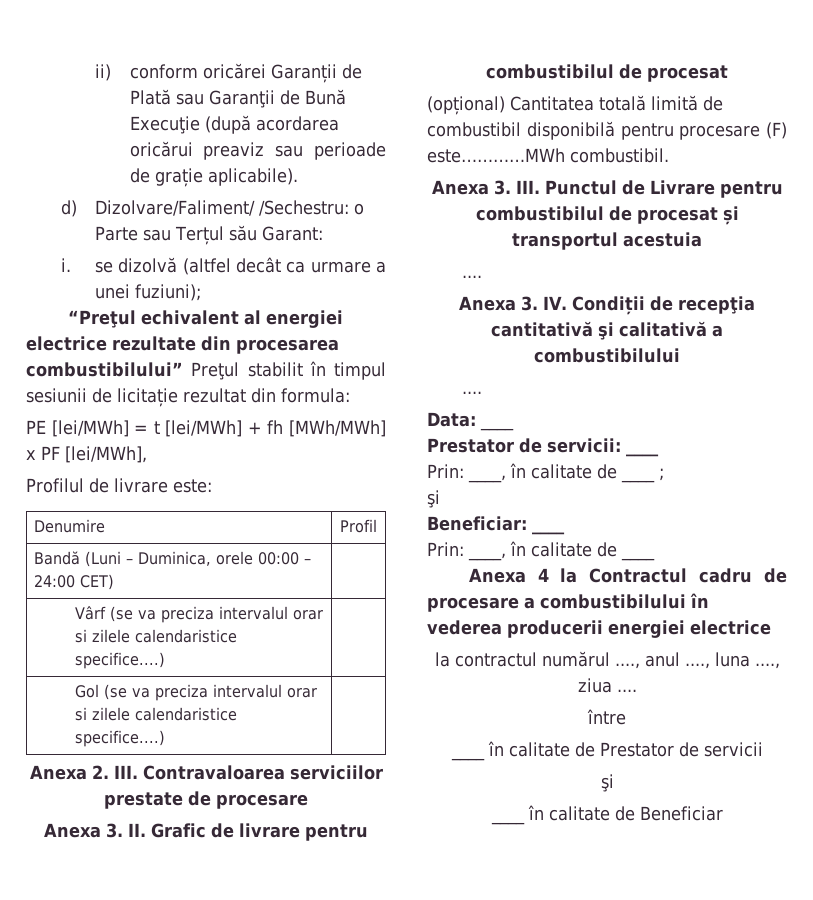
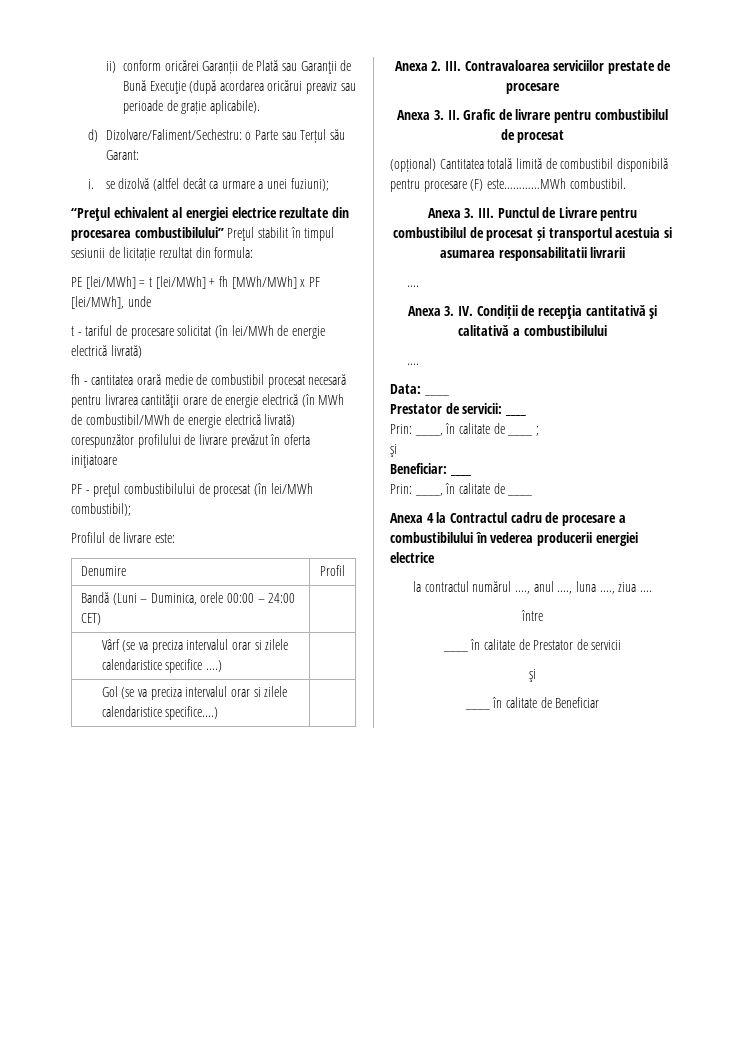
- d) Dizolvare/Faliment/ /Sechestru: o Parte sau Terțul său Garant:
+ d) Dizolvare/Faliment/Sechestru: o Parte sau Terțul său Garant:
- PE [lei/MWh] = t [lei/MWh] + fh [MWh/MWh] x PF [lei/MWh],
+ PE [lei/MWh] = t [lei/MWh] + fh [MWh/MWh] x PF [lei/MWh], unde
+ t - tariful de procesare solicitat (în lei/MWh de energie electrică livrată)
+ fh - cantitatea orară medie de combustibil procesat necesară pentru livrarea cantităţii orare de energie electrică (în MWh de combustibil/MWh de energie electrică livrată) corespunzător profilului de livrare prevăzut în oferta iniţiatoare
+ PF - preţul combustibilului de procesat (în lei/MWh combustibil);
- Vârf (se va preciza intervalul orar si zilele calendaristice specifice....) |
+ Vârf (se va preciza intervalul orar si zilele calendaristice specifice ....) |
- Anexa 3. III. Punctul de Livrare pentru combustibilul de procesat și transportul acestuia
+ Anexa 3. III. Punctul de Livrare pentru combustibilul de procesat și transportul acestuia si asumarea responsabilitatii livrarii

